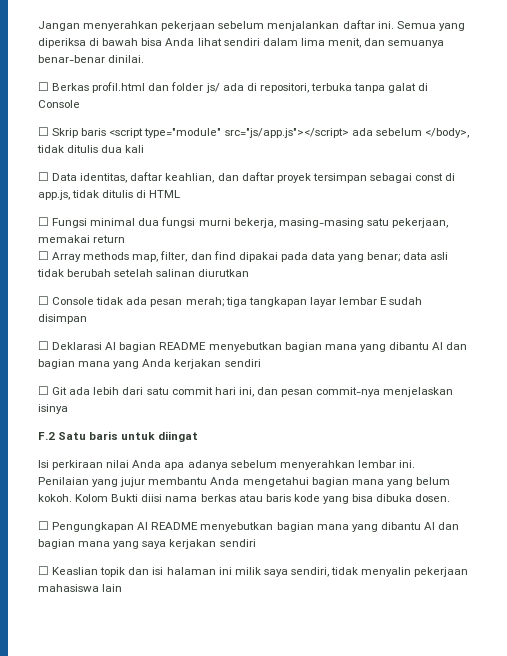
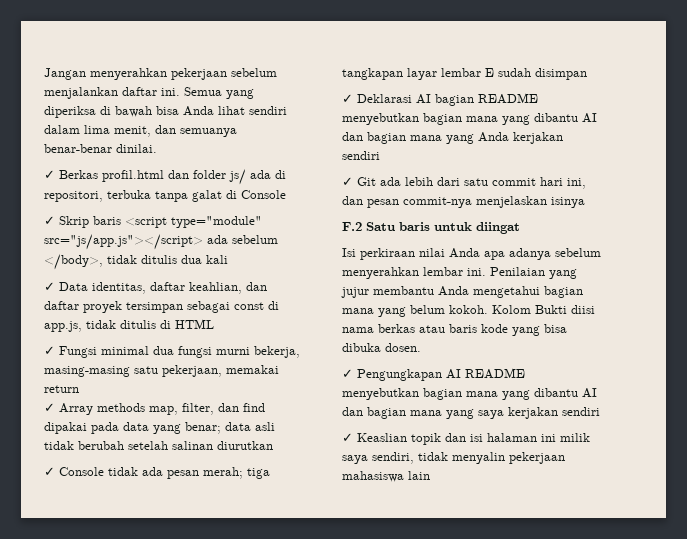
- ☐ Berkas profil.html dan folder js/ ada di repositori, terbuka tanpa galat di Console
+ ✓ Berkas profil.html dan folder js/ ada di repositori, terbuka tanpa galat di Console
- ☐ Skrip baris <script type="module" src="js/app.js"></script> ada sebelum </body>, tidak ditulis dua kali
+ ✓ Skrip baris <script type="module" src="js/app.js"></script> ada sebelum </body>, tidak ditulis dua kali
- ☐ Data identitas, daftar keahlian, dan daftar proyek tersimpan sebagai const di app.js, tidak ditulis di HTML
+ ✓ Data identitas, daftar keahlian, dan daftar proyek tersimpan sebagai const di app.js, tidak ditulis di HTML
- ☐ Fungsi minimal dua fungsi murni bekerja, masing-masing satu pekerjaan, memakai return
+ ✓ Fungsi minimal dua fungsi murni bekerja, masing-masing satu pekerjaan, memakai return
- ☐ Array methods map, filter, dan find dipakai pada data yang benar; data asli tidak berubah setelah salinan diurutkan
+ ✓ Array methods map, filter, dan find dipakai pada data yang benar; data asli tidak berubah setelah salinan diurutkan
- ☐ Console tidak ada pesan merah; tiga tangkapan layar lembar E sudah disimpan
+ ✓ Console tidak ada pesan merah; tiga tangkapan layar lembar E sudah disimpan
- ☐ Deklarasi AI bagian README menyebutkan bagian mana yang dibantu AI dan bagian mana yang Anda kerjakan sendiri
+ ✓ Deklarasi AI bagian README menyebutkan bagian mana yang dibantu AI dan bagian mana yang Anda kerjakan sendiri
- ☐ Git ada lebih dari satu commit hari ini, dan pesan commit-nya menjelaskan isinya
+ ✓ Git ada lebih dari satu commit hari ini, dan pesan commit-nya menjelaskan isinya
- ☐ Pengungkapan AI README menyebutkan bagian mana yang dibantu AI dan bagian mana yang saya kerjakan sendiri
+ ✓ Pengungkapan AI README menyebutkan bagian mana yang dibantu AI dan bagian mana yang saya kerjakan sendiri
- ☐ Keaslian topik dan isi halaman ini milik saya sendiri, tidak menyalin pekerjaan mahasiswa lain
+ ✓ Keaslian topik dan isi halaman ini milik saya sendiri, tidak menyalin pekerjaan mahasiswa lain

